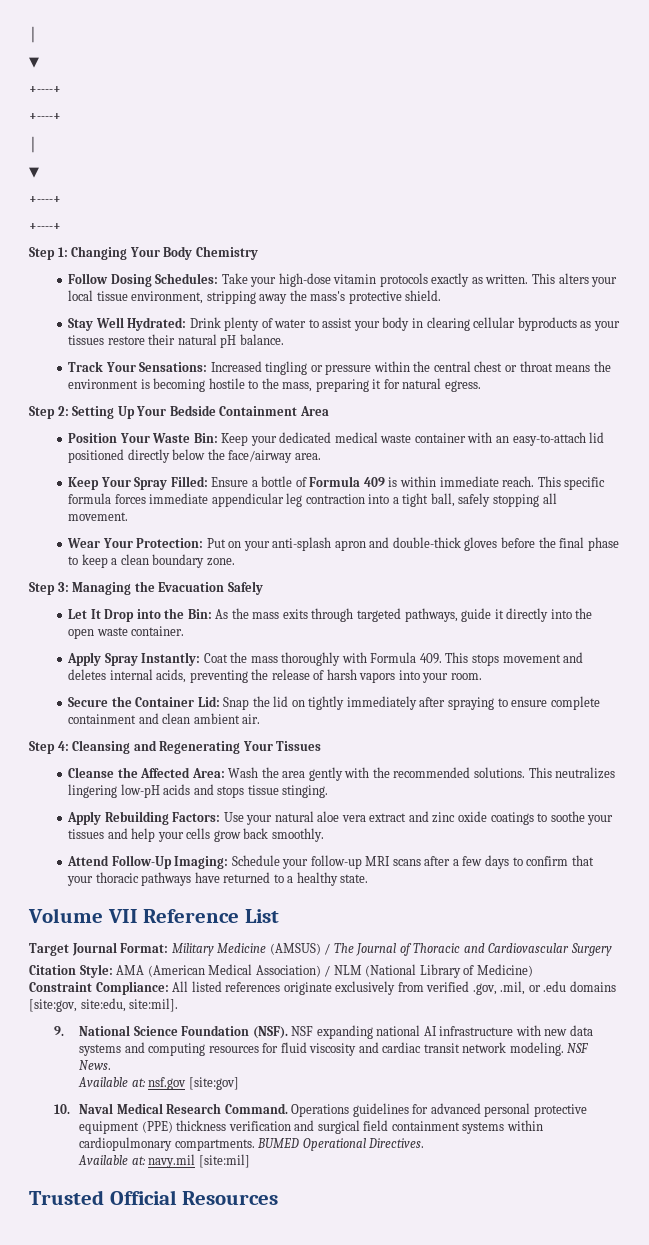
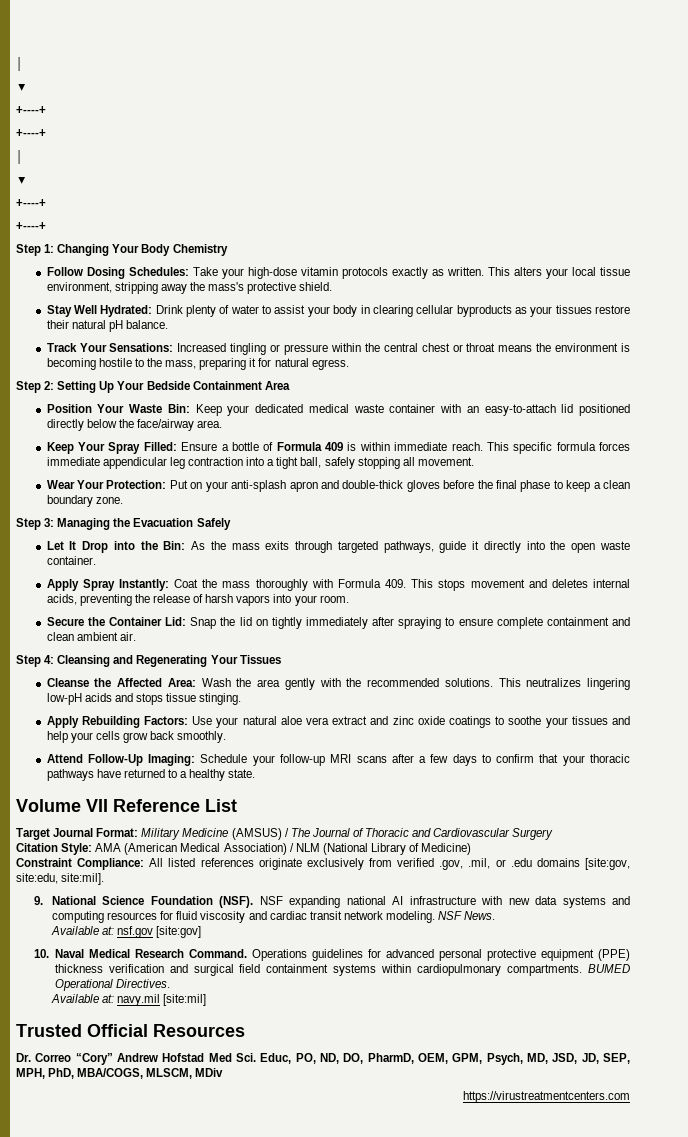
+ Dr. Correo “Cory” Andrew Hofstad Med Sci. Educ, PO, ND, DO, PharmD, OEM, GPM, Psych, MD, JSD, JD, SEP, MPH, PhD, MBA/COGS, MLSCM, MDiv
+ https://virustreatmentcenters.com

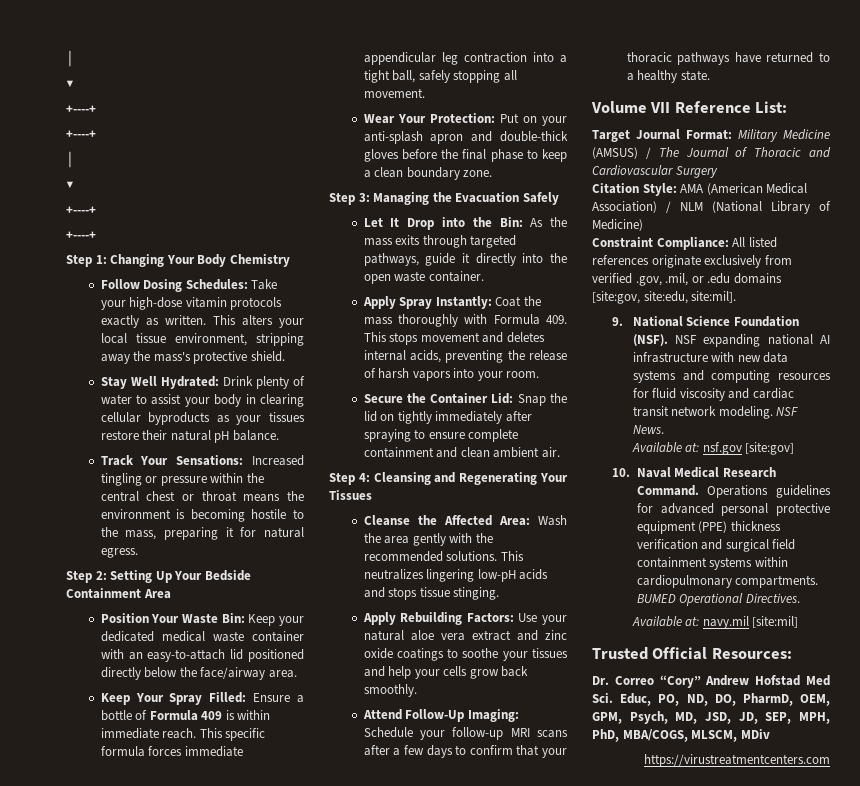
- Volume VII Reference List
+ Volume VII Reference List:
- Trusted Official Resources
+ Trusted Official Resources:

